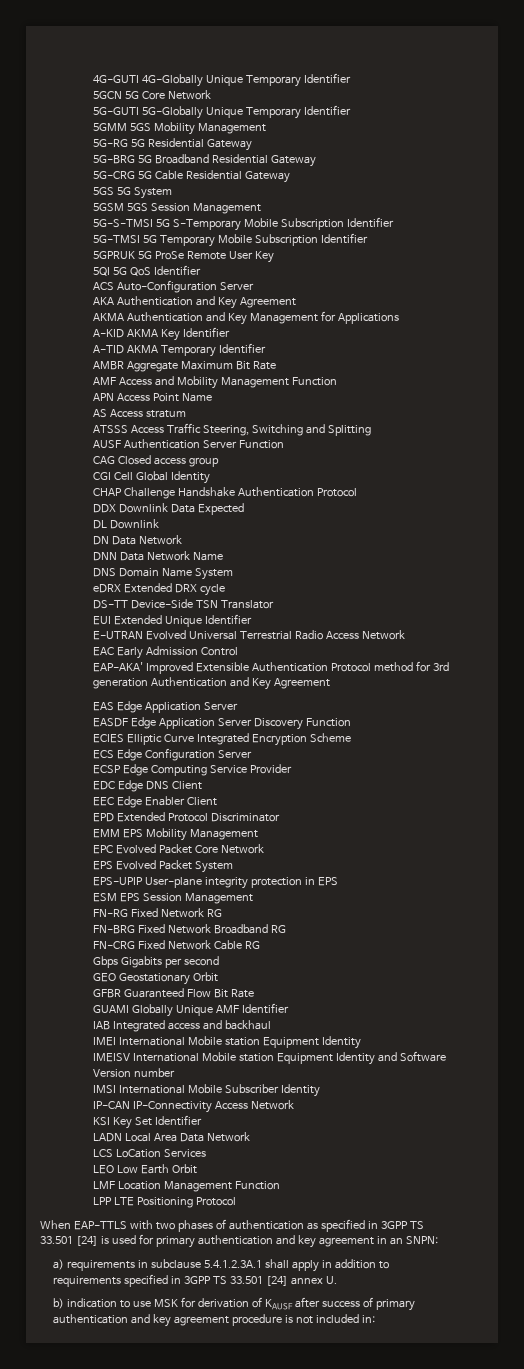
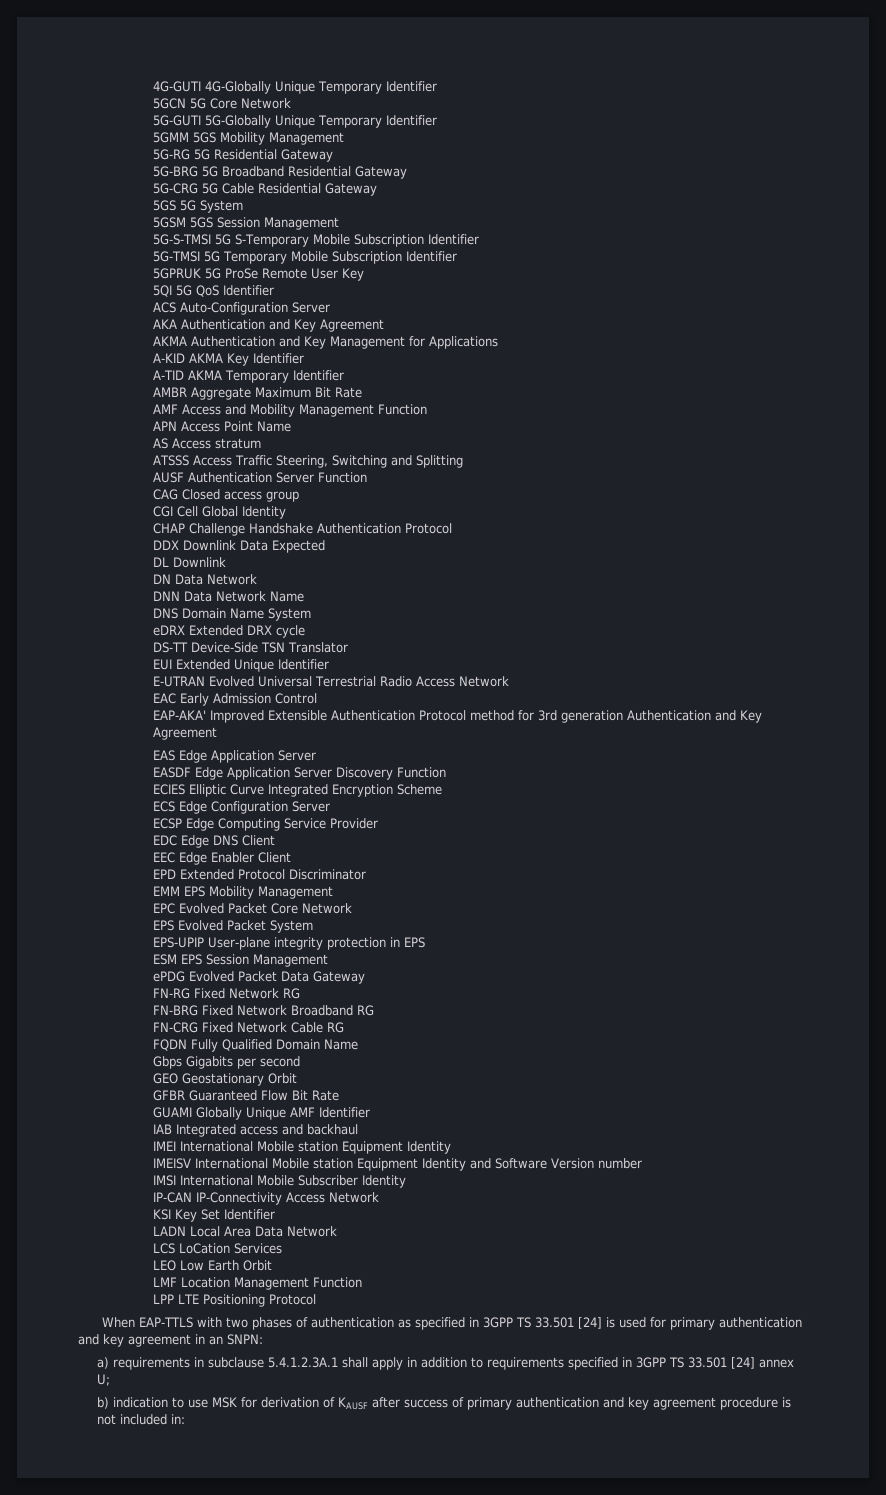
+ ePDG Evolved Packet Data Gateway
+ FQDN Fully Qualified Domain Name
- a) requirements in subclause 5.4.1.2.3A.1 shall apply in addition to requirements specified in 3GPP TS 33.501 [24] annex U.
+ a) requirements in subclause 5.4.1.2.3A.1 shall apply in addition to requirements specified in 3GPP TS 33.501 [24] annex U;

